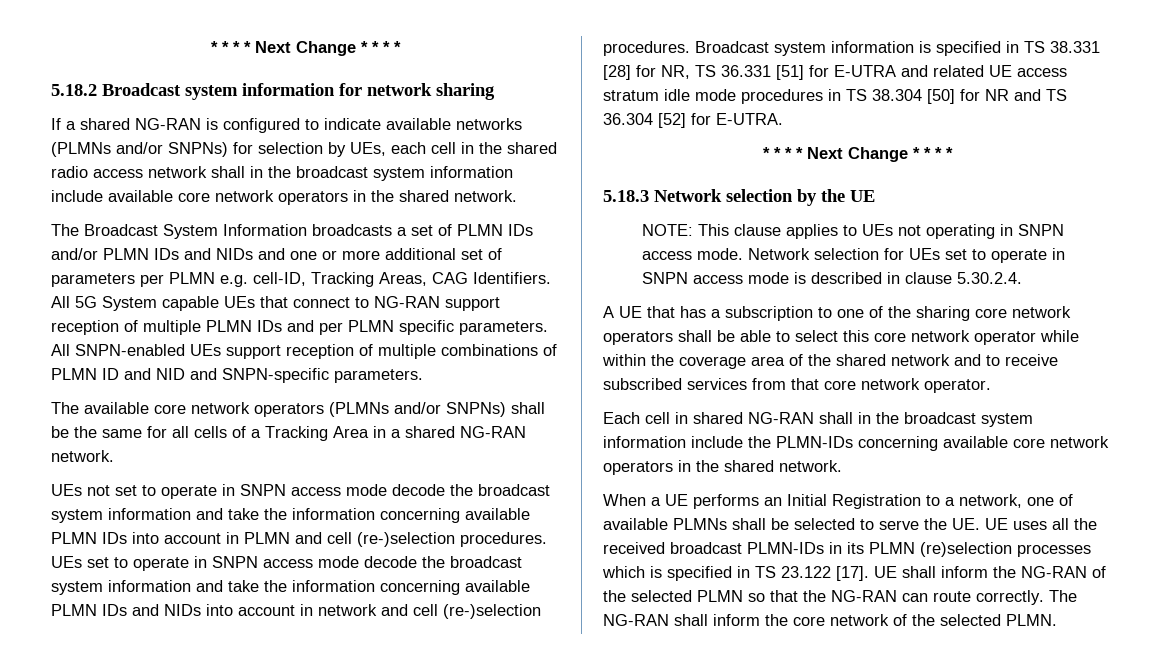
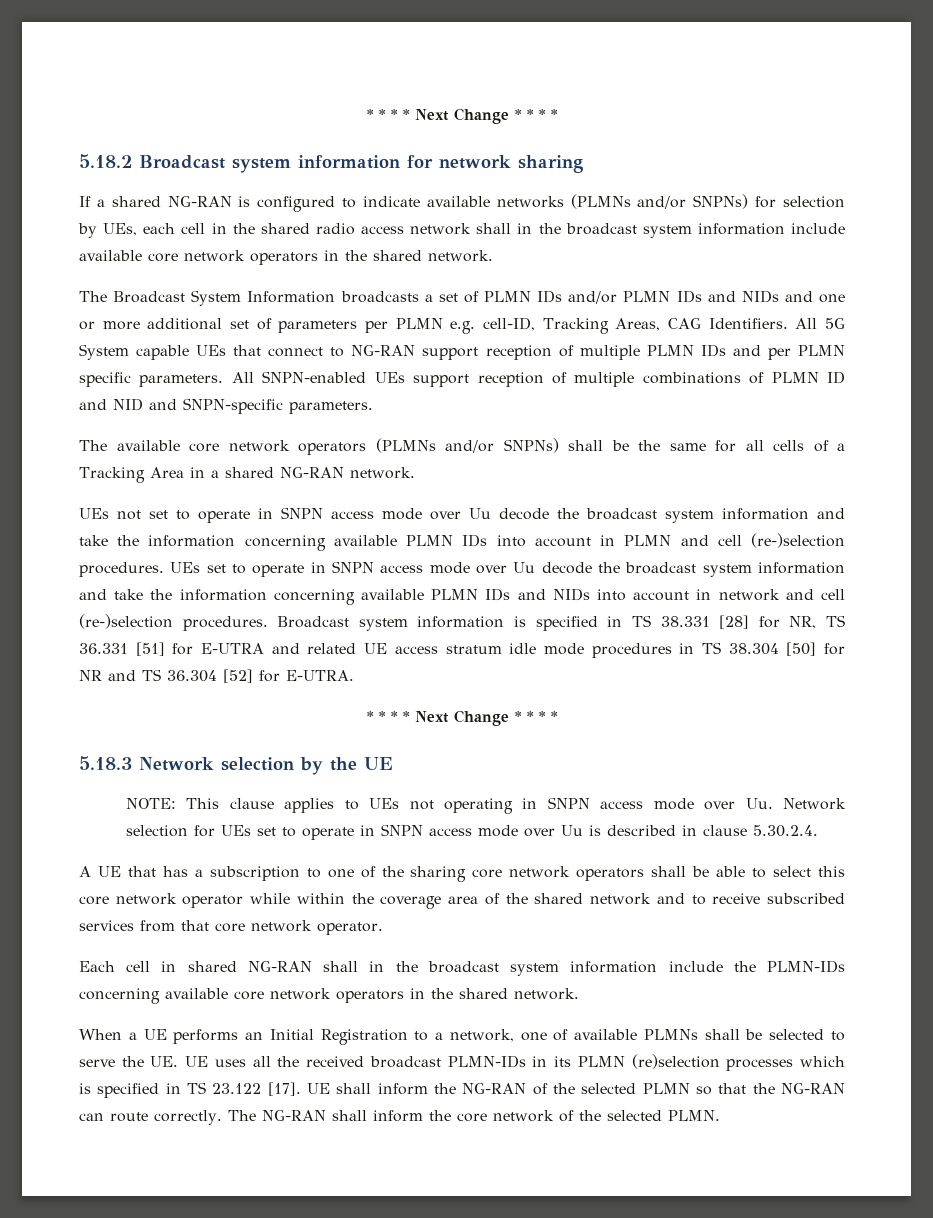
- UEs not set to operate in SNPN access mode decode the broadcast system information and take the information concerning available PLMN IDs into account in PLMN and cell (re-)selection procedures.
+ UEs not set to operate in SNPN access mode over Uu decode the broadcast system information and take the information concerning available PLMN IDs into account in PLMN and cell (re-)selection procedures.
- UEs set to operate in SNPN access mode decode the broadcast system information and take the information concerning available PLMN IDs and NIDs into account in network and cell (re-)selection procedures.
+ UEs set to operate in SNPN access mode over Uu decode the broadcast system information and take the information concerning available PLMN IDs and NIDs into account in network and cell (re-)selection procedures.
- NOTE: This clause applies to UEs not operating in SNPN access mode. Network selection for UEs set to operate in SNPN access mode is described in clause 5.30.2.4.
+ NOTE: This clause applies to UEs not operating in SNPN access mode over Uu. Network selection for UEs set to operate in SNPN access mode over Uu is described in clause 5.30.2.4.

